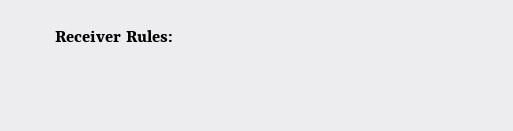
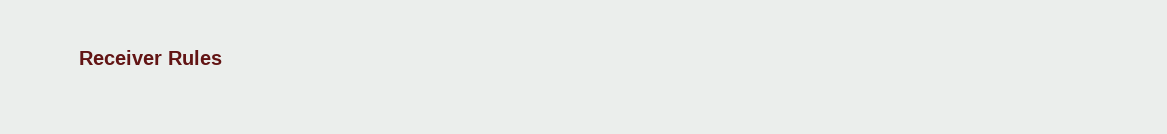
- Receiver Rules:
+ Receiver Rules

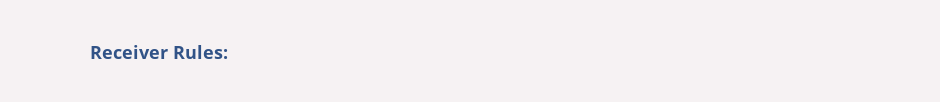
- Receiver Rules
+ Receiver Rules:

